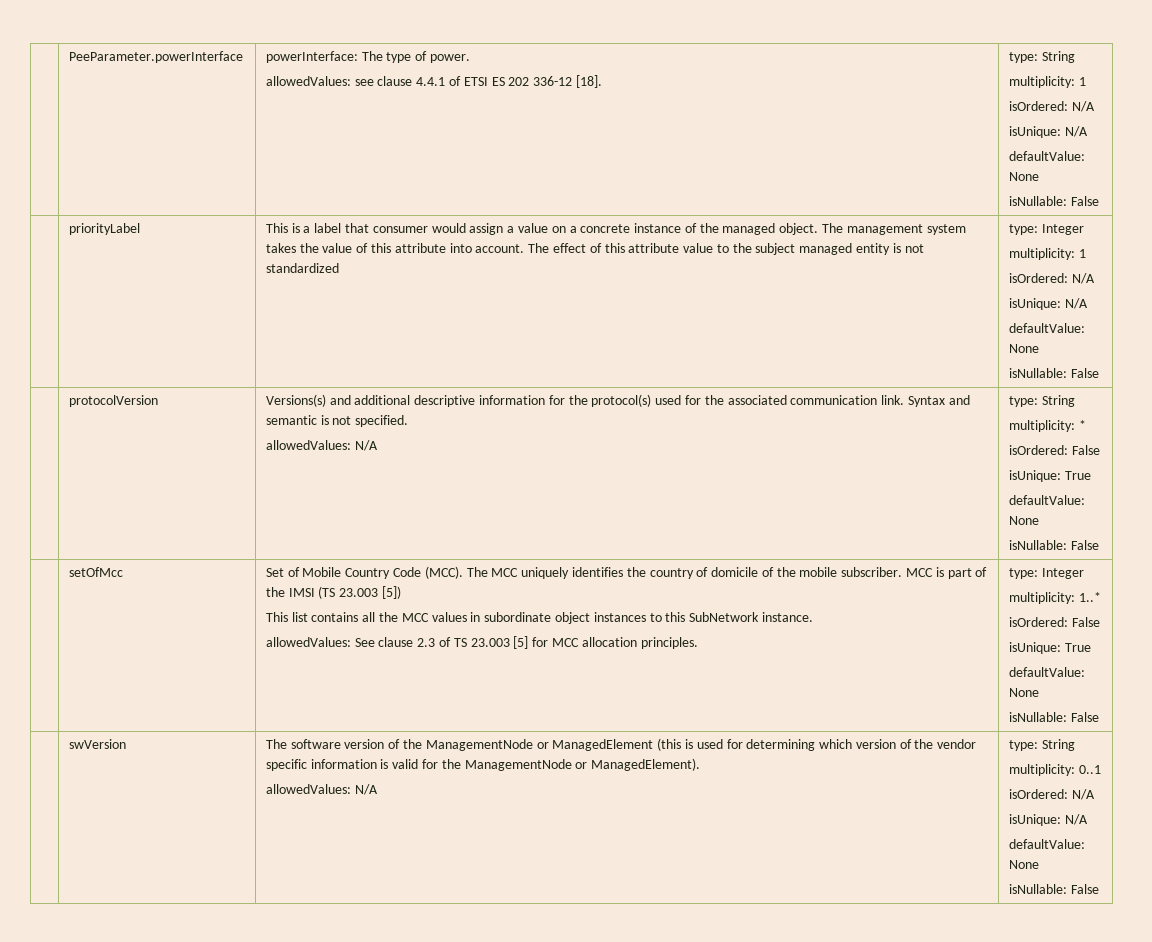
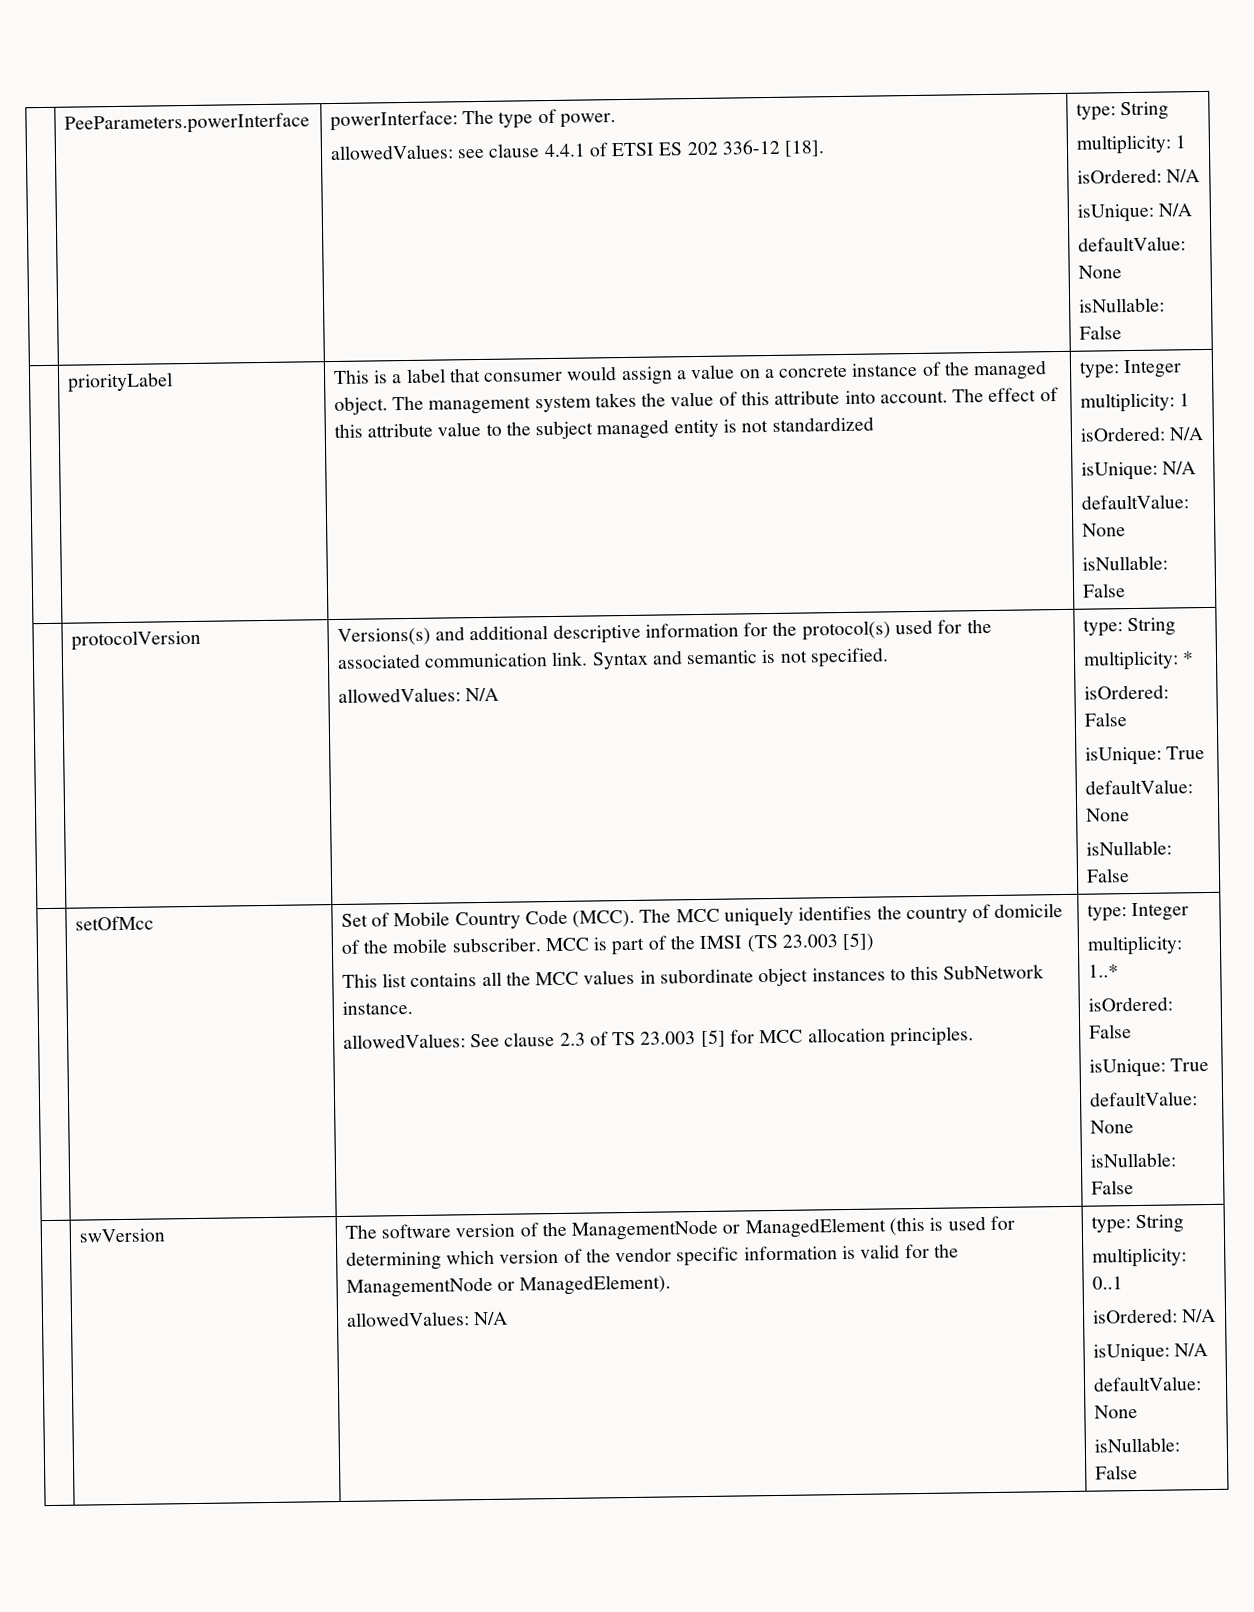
- | PeeParameter.powerInterface | powerInterface: The type of power.
+ | PeeParameters.powerInterface | powerInterface: The type of power.

